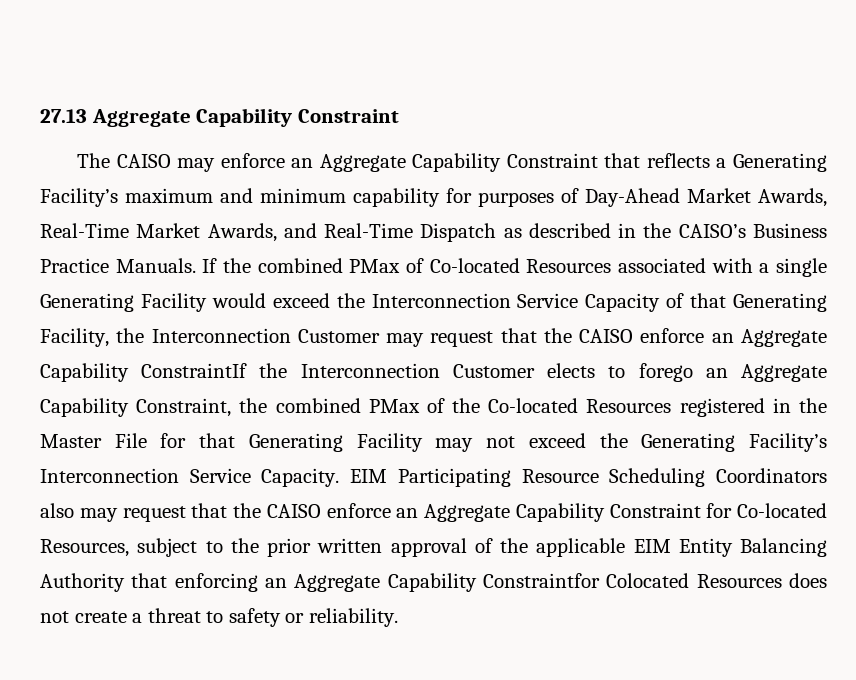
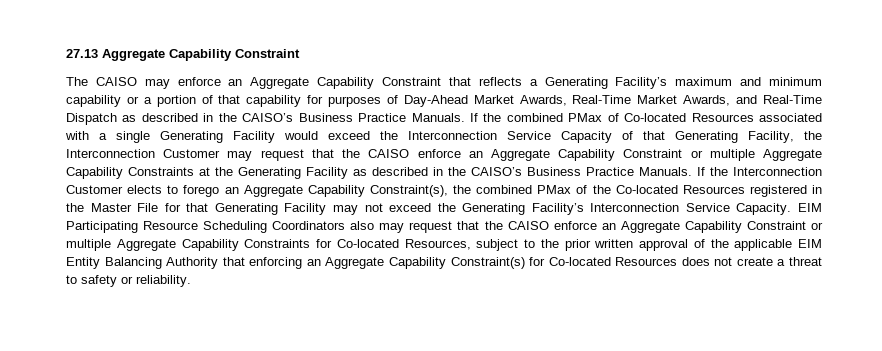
- The CAISO may enforce an Aggregate Capability Constraint that reflects a Generating Facility’s maximum and minimum capability for purposes of Day-Ahead Market Awards, Real-Time Market Awards, and Real-Time Dispatch as described in the CAISO’s Business Practice Manuals.
+ The CAISO may enforce an Aggregate Capability Constraint that reflects a Generating Facility’s maximum and minimum capability or a portion of that capability for purposes of Day-Ahead Market Awards, Real-Time Market Awards, and Real-Time Dispatch as described in the CAISO’s Business Practice Manuals.
- If the combined PMax of Co-located Resources associated with a single Generating Facility would exceed the Interconnection Service Capacity of that Generating Facility, the Interconnection Customer may request that the CAISO enforce an Aggregate Capability ConstraintIf the Interconnection Customer elects to forego an Aggregate Capability Constraint, the combined PMax of the Co-located Resources registered in the Master File for that Generating Facility may not exceed the Generating Facility’s Interconnection Service Capacity.
+ If the combined PMax of Co-located Resources associated with a single Generating Facility would exceed the Interconnection Service Capacity of that Generating Facility, the Interconnection Customer may request that the CAISO enforce an Aggregate Capability Constraint or multiple Aggregate Capability Constraints at the Generating Facility as described in the CAISO’s Business Practice Manuals. If the Interconnection Customer elects to forego an Aggregate Capability Constraint(s), the combined PMax of the Co-located Resources registered in the Master File for that Generating Facility may not exceed the Generating Facility’s Interconnection Service Capacity.
- EIM Participating Resource Scheduling Coordinators also may request that the CAISO enforce an Aggregate Capability Constraint for Co-located Resources, subject to the prior written approval of the applicable EIM Entity Balancing Authority that enforcing an Aggregate Capability Constraintfor Colocated Resources does not create a threat to safety or reliability.
+ EIM Participating Resource Scheduling Coordinators also may request that the CAISO enforce an Aggregate Capability Constraint or multiple Aggregate Capability Constraints for Co-located Resources, subject to the prior written approval of the applicable EIM Entity Balancing Authority that enforcing an Aggregate Capability Constraint(s) for Co-located Resources does not create a threat to safety or reliability.

